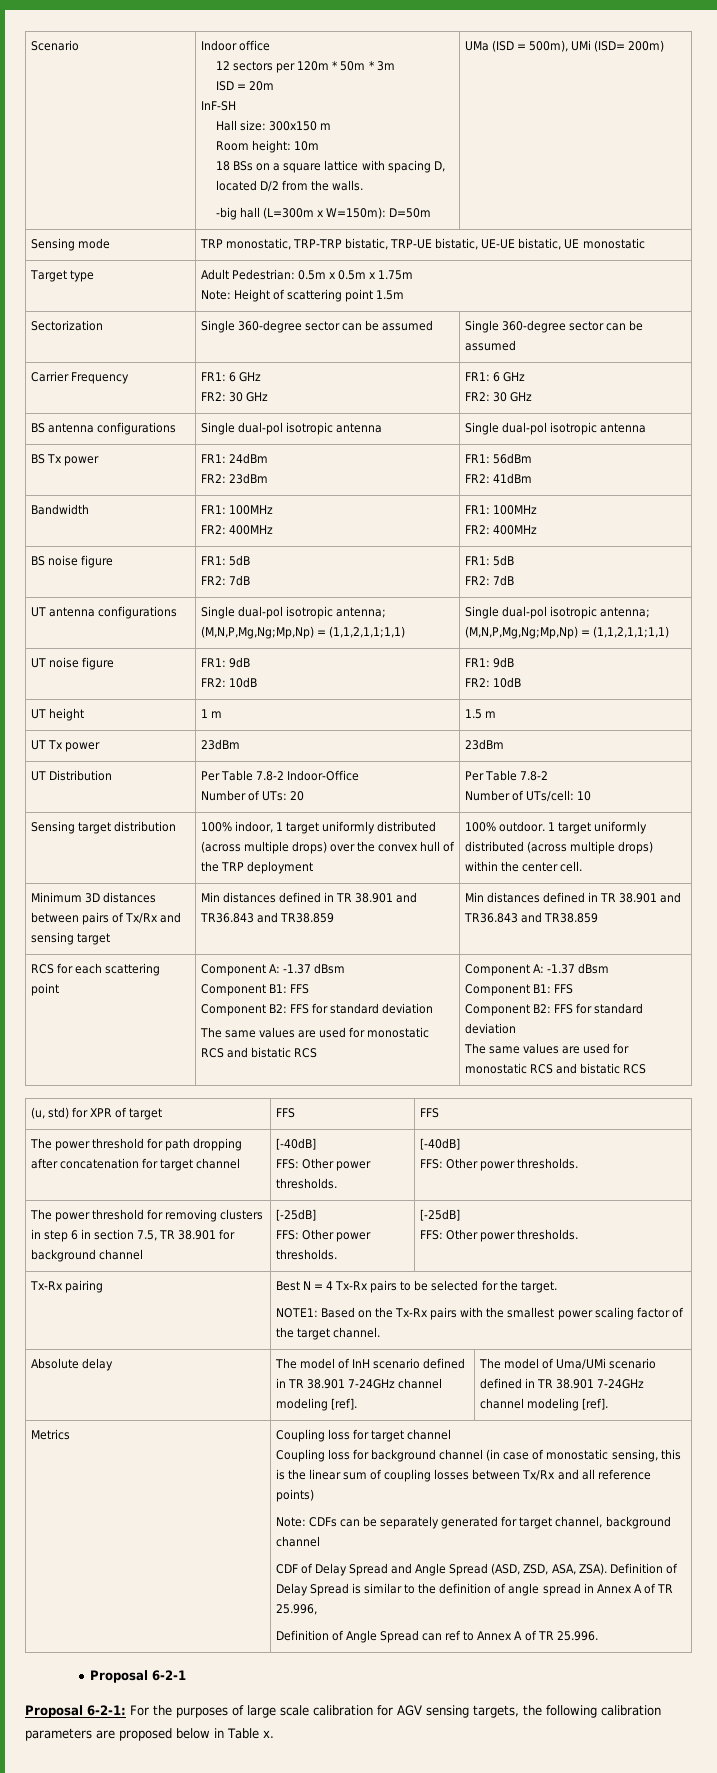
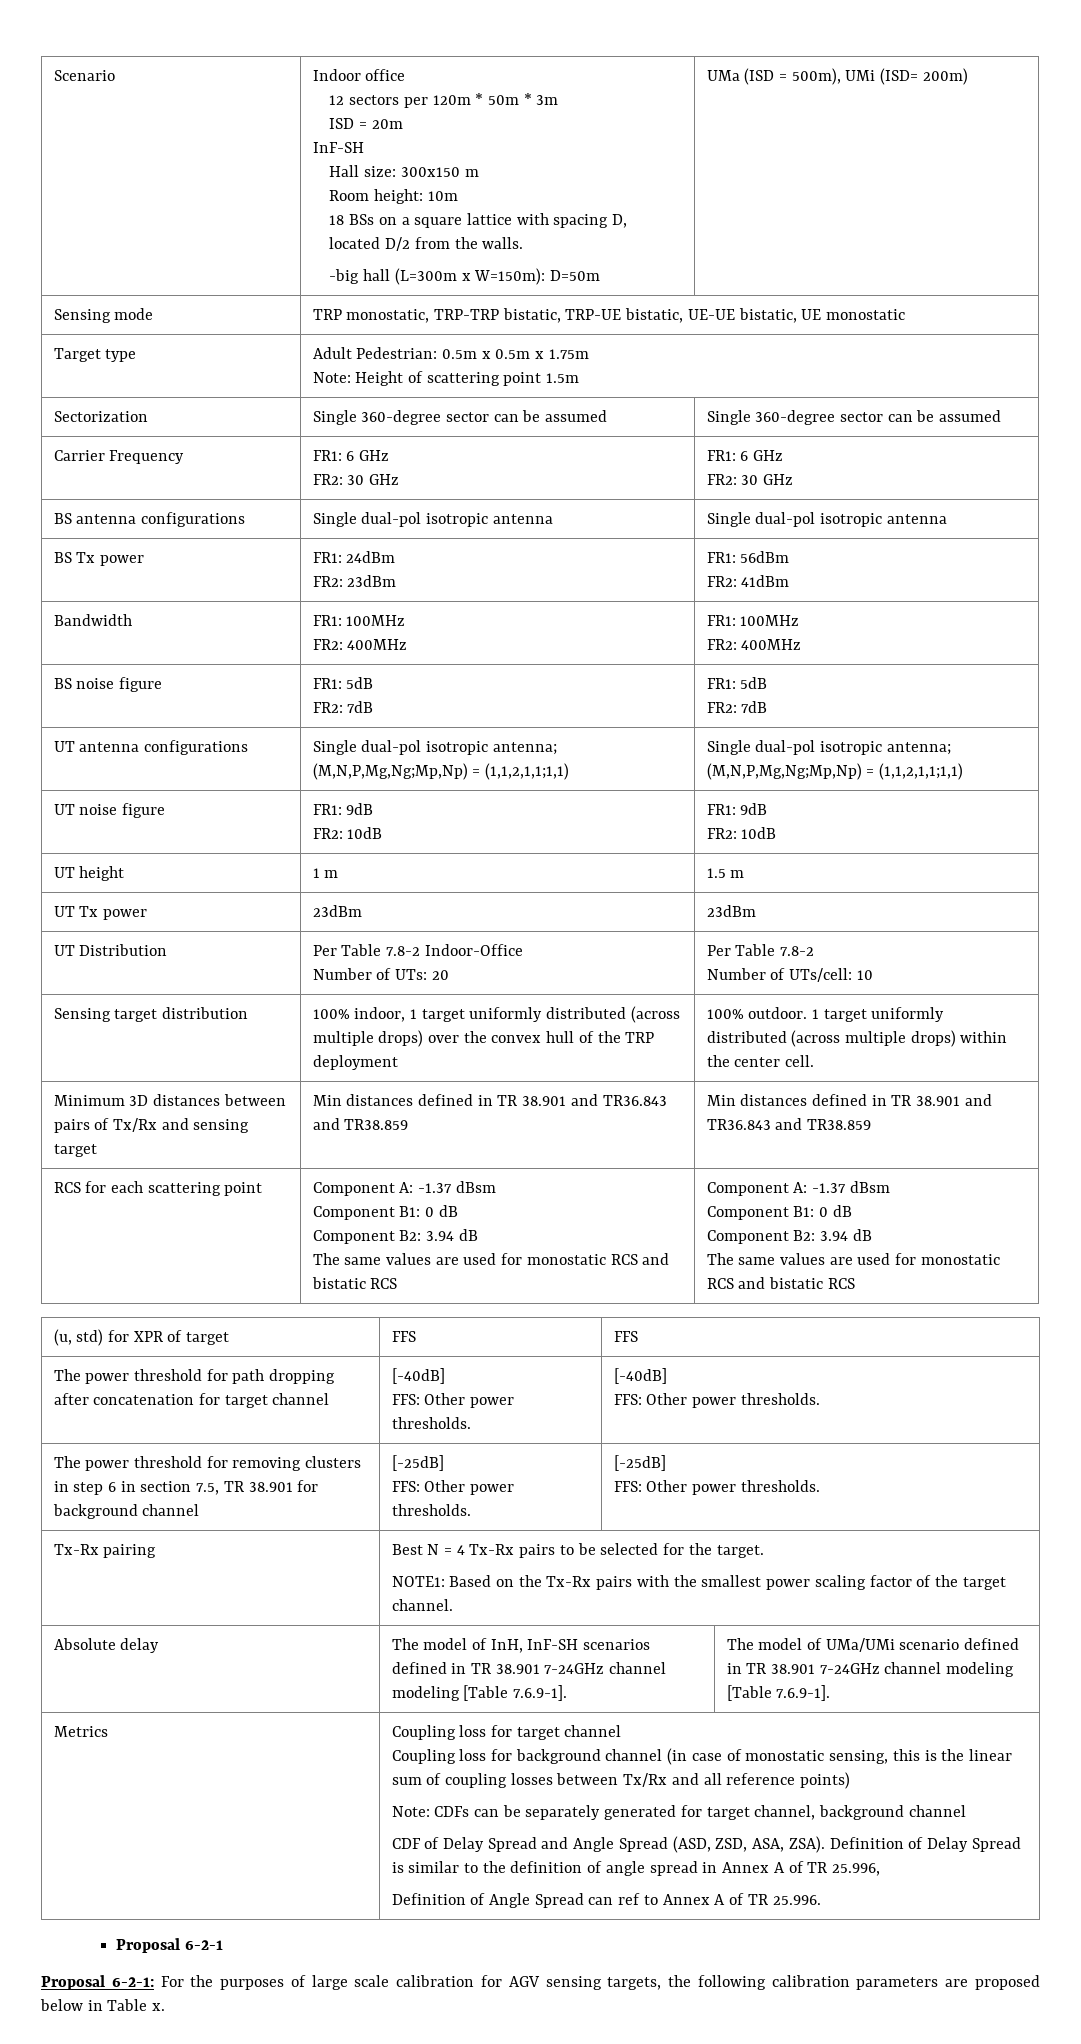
  RCS for each scattering point | Component A: -1.37 dBsm
- Component B1: FFS
- Component B2: FFS for standard deviation
+ Component B1: 0 dB
+ Component B2: 3.94 dB
  The same values are used for monostatic RCS and bistatic RCS | Component A: -1.37 dBsm
- Component B1: FFS
- Component B2: FFS for standard deviation
+ Component B1: 0 dB
+ Component B2: 3.94 dB
- Absolute delay | The model of InH scenario defined in TR 38.901 7-24GHz channel modeling [ref]. | The model of Uma/UMi scenario defined in TR 38.901 7-24GHz channel modeling [ref].
+ Absolute delay | The model of InH, InF-SH scenarios defined in TR 38.901 7-24GHz channel modeling [Table 7.6.9-1]. | The model of UMa/UMi scenario defined in TR 38.901 7-24GHz channel modeling [Table 7.6.9-1].

